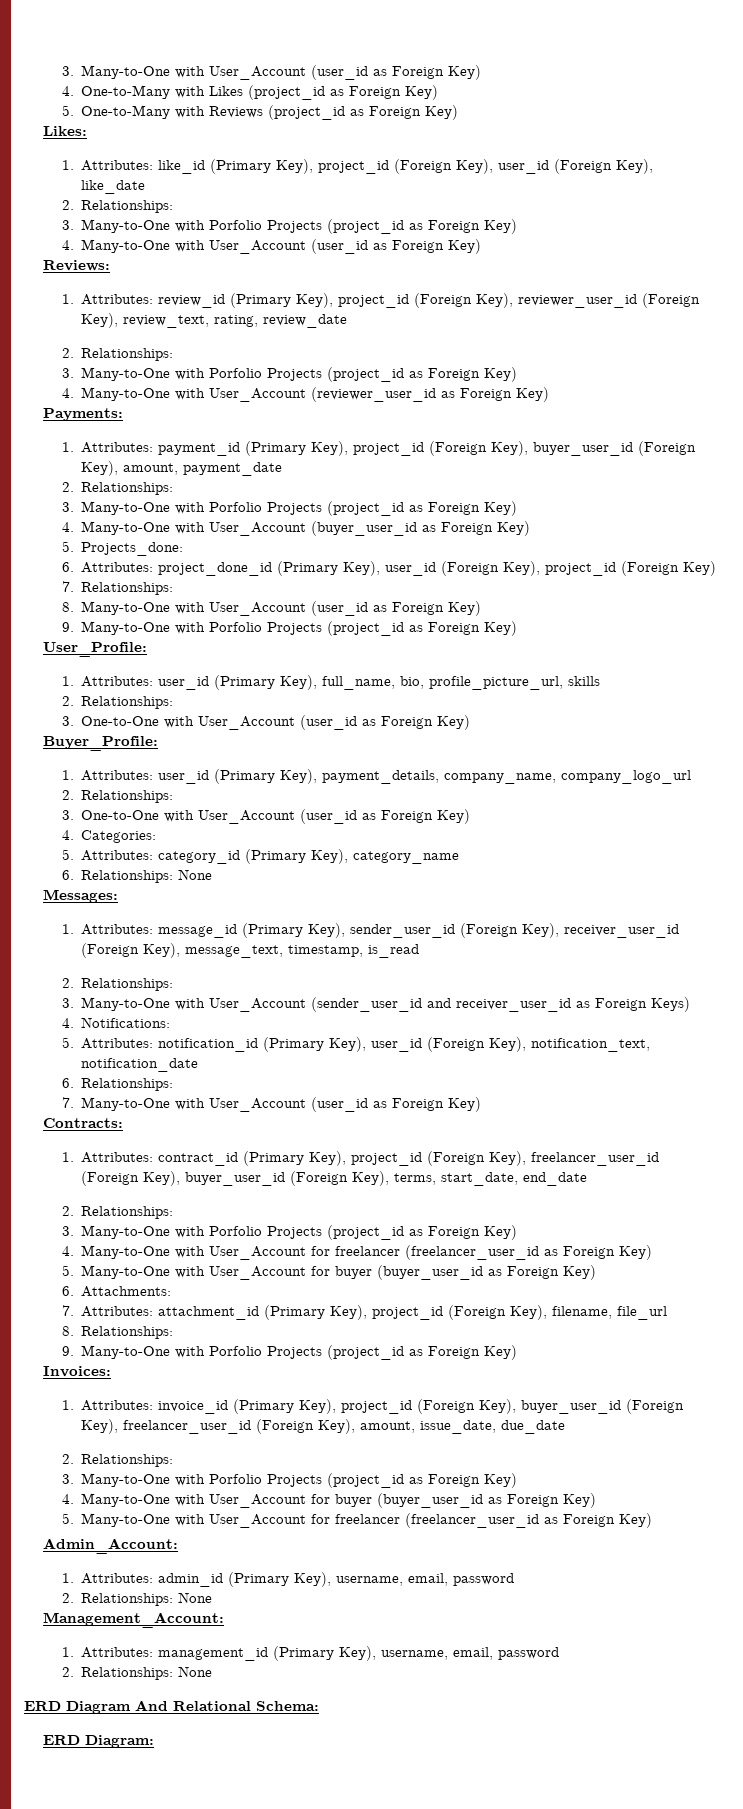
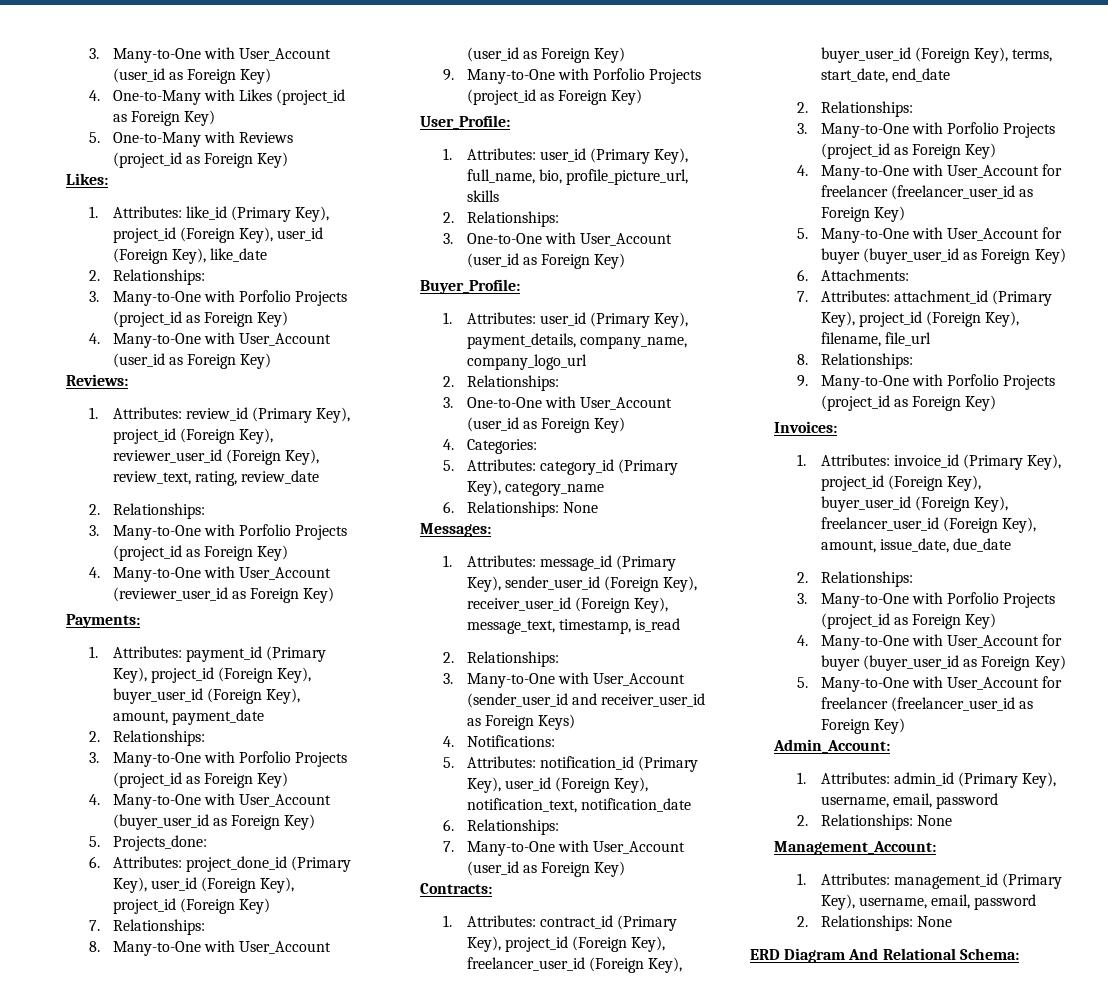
- ERD Diagram:

